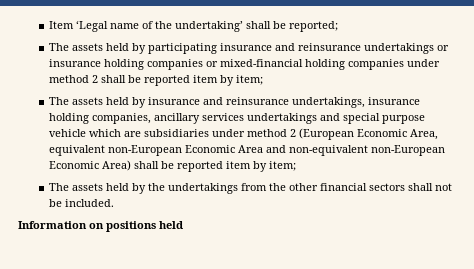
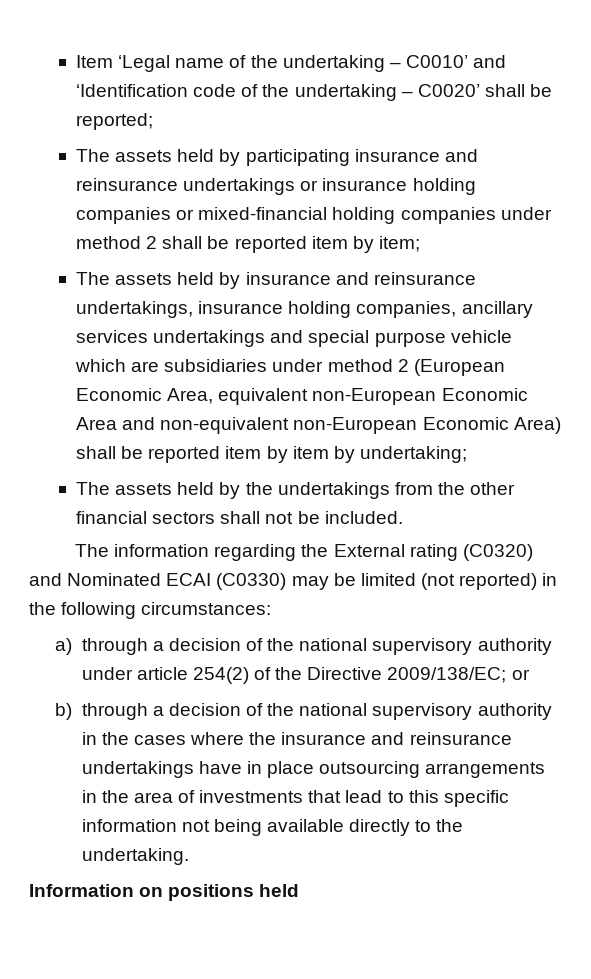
- Item ‘Legal name of the undertaking’ shall be reported;
+ Item ‘Legal name of the undertaking – C0010’ and ‘Identification code of the undertaking – C0020’ shall be reported;
- The assets held by insurance and reinsurance undertakings, insurance holding companies, ancillary services undertakings and special purpose vehicle which are subsidiaries under method 2 (European Economic Area, equivalent non-European Economic Area and non-equivalent non-European Economic Area) shall be reported item by item;
+ The assets held by insurance and reinsurance undertakings, insurance holding companies, ancillary services undertakings and special purpose vehicle which are subsidiaries under method 2 (European Economic Area, equivalent non-European Economic Area and non-equivalent non-European Economic Area) shall be reported item by item by undertaking;
+ The information regarding the External rating (C0320) and Nominated ECAI (C0330) may be limited (not reported) in the following circumstances:
+ a) through a decision of the national supervisory authority under article 254(2) of the Directive 2009/138/EC; or
+ b) through a decision of the national supervisory authority in the cases where the insurance and reinsurance undertakings have in place outsourcing arrangements in the area of investments that lead to this specific information not being available directly to the undertaking.

